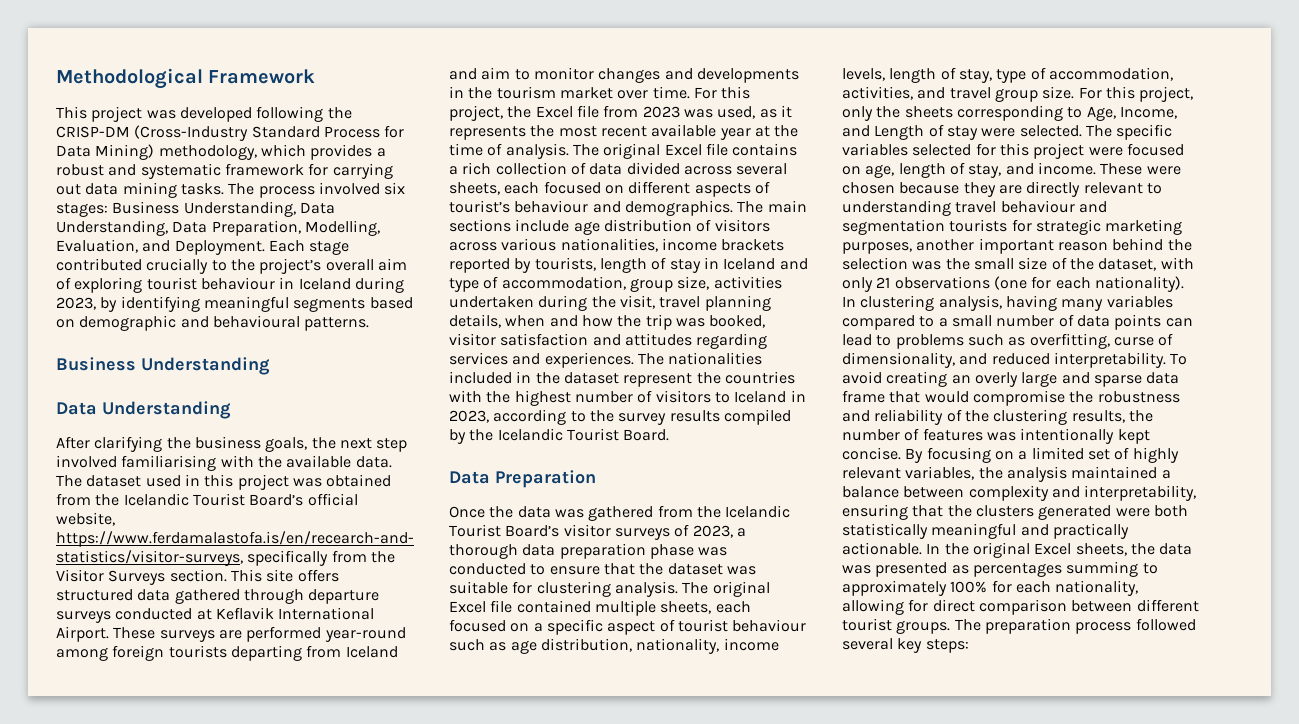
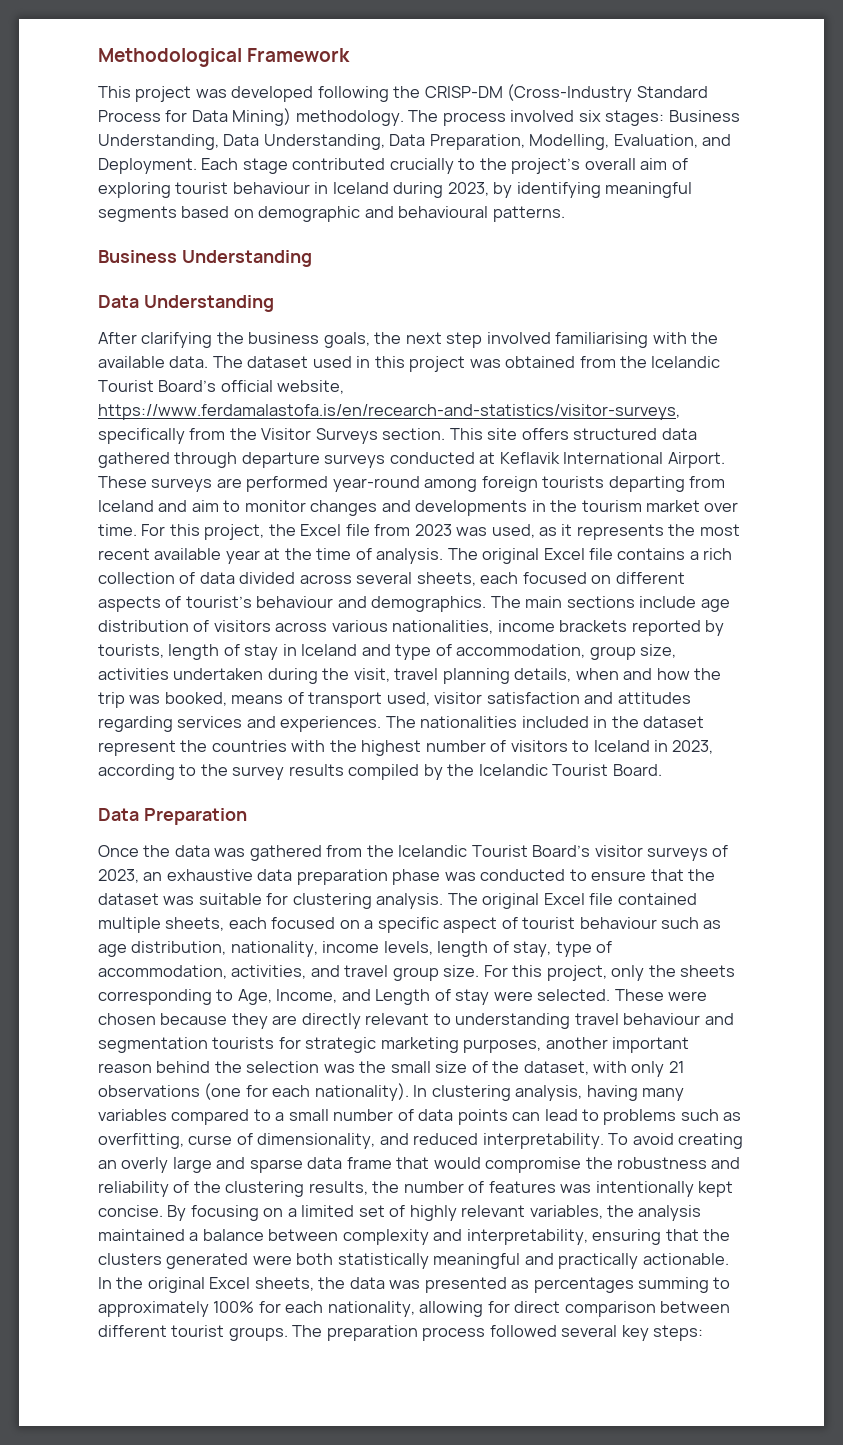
- This project was developed following the CRISP-DM (Cross-Industry Standard Process for Data Mining) methodology, which provides a robust and systematic framework for carrying out data mining tasks.
+ This project was developed following the CRISP-DM (Cross-Industry Standard Process for Data Mining) methodology.
- The main sections include age distribution of visitors across various nationalities, income brackets reported by tourists, length of stay in Iceland and type of accommodation, group size, activities undertaken during the visit, travel planning details, when and how the trip was booked, visitor satisfaction and attitudes regarding services and experiences.
+ The main sections include age distribution of visitors across various nationalities, income brackets reported by tourists, length of stay in Iceland and type of accommodation, group size, activities undertaken during the visit, travel planning details, when and how the trip was booked, means of transport used, visitor satisfaction and attitudes regarding services and experiences.
- Once the data was gathered from the Icelandic Tourist Board’s visitor surveys of 2023, a thorough data preparation phase was conducted to ensure that the dataset was suitable for clustering analysis.
+ Once the data was gathered from the Icelandic Tourist Board’s visitor surveys of 2023, an exhaustive data preparation phase was conducted to ensure that the dataset was suitable for clustering analysis.
- The specific variables selected for this project were focused on age, length of stay, and income.

